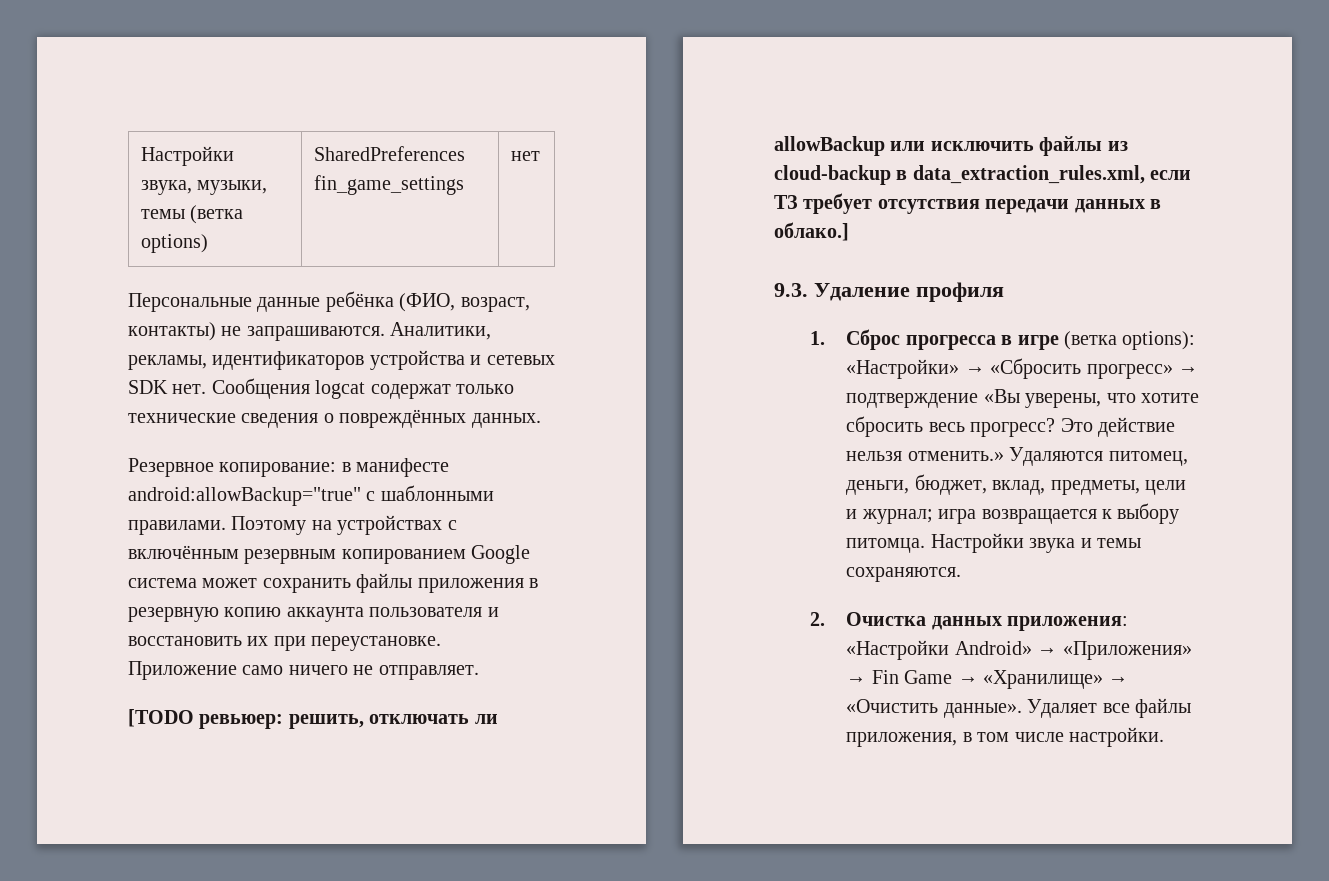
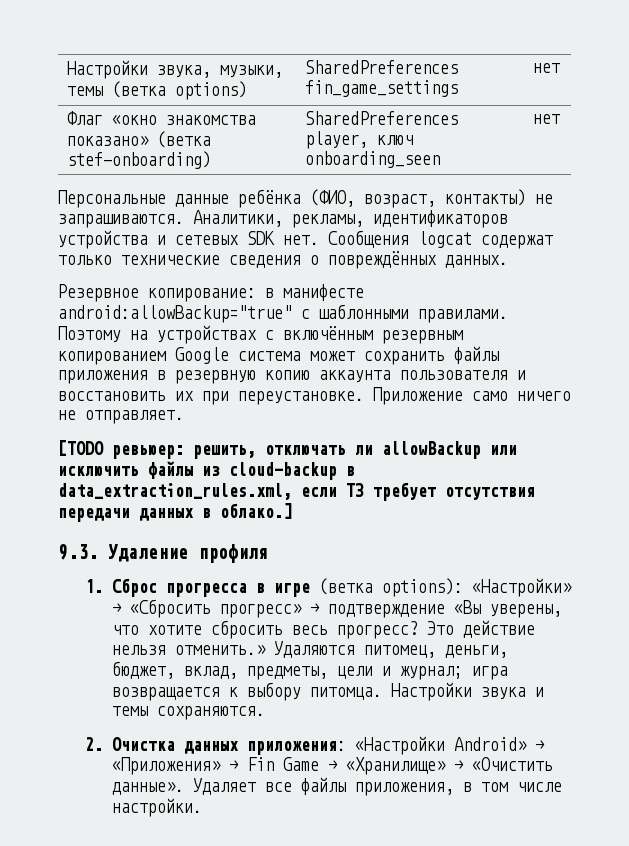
+ Флаг «окно знакомства показано» (ветка stef-onboarding) | SharedPreferences player, ключ onboarding_seen | нет

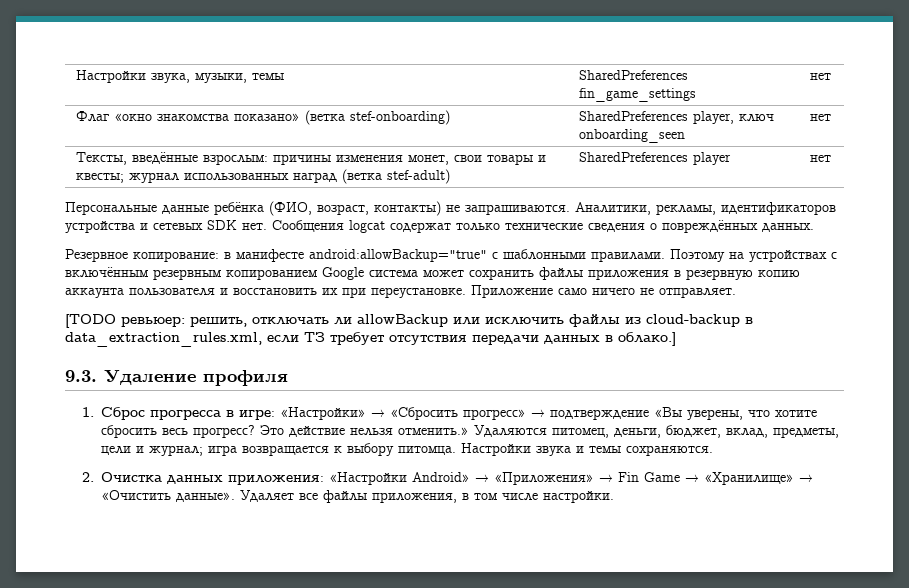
- Настройки звука, музыки, темы (ветка options) | SharedPreferences fin_game_settings | нет
+ Настройки звука, музыки, темы | SharedPreferences fin_game_settings | нет
+ Тексты, введённые взрослым: причины изменения монет, свои товары и квесты; журнал использованных наград (ветка stef-adult) | SharedPreferences player | нет
- 1. Сброс прогресса в игре (ветка options): «Настройки» → «Сбросить прогресс» → подтверждение «Вы уверены, что хотите сбросить весь прогресс?
+ 1. Сброс прогресса в игре: «Настройки» → «Сбросить прогресс» → подтверждение «Вы уверены, что хотите сбросить весь прогресс?

